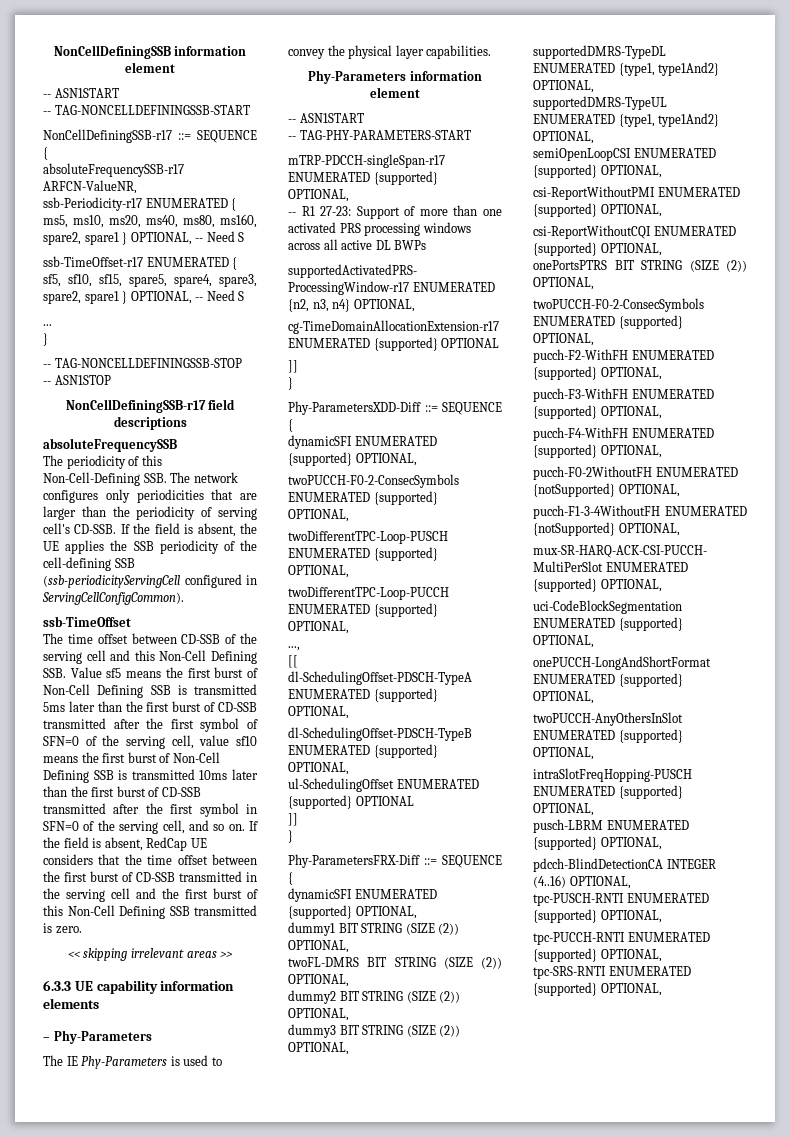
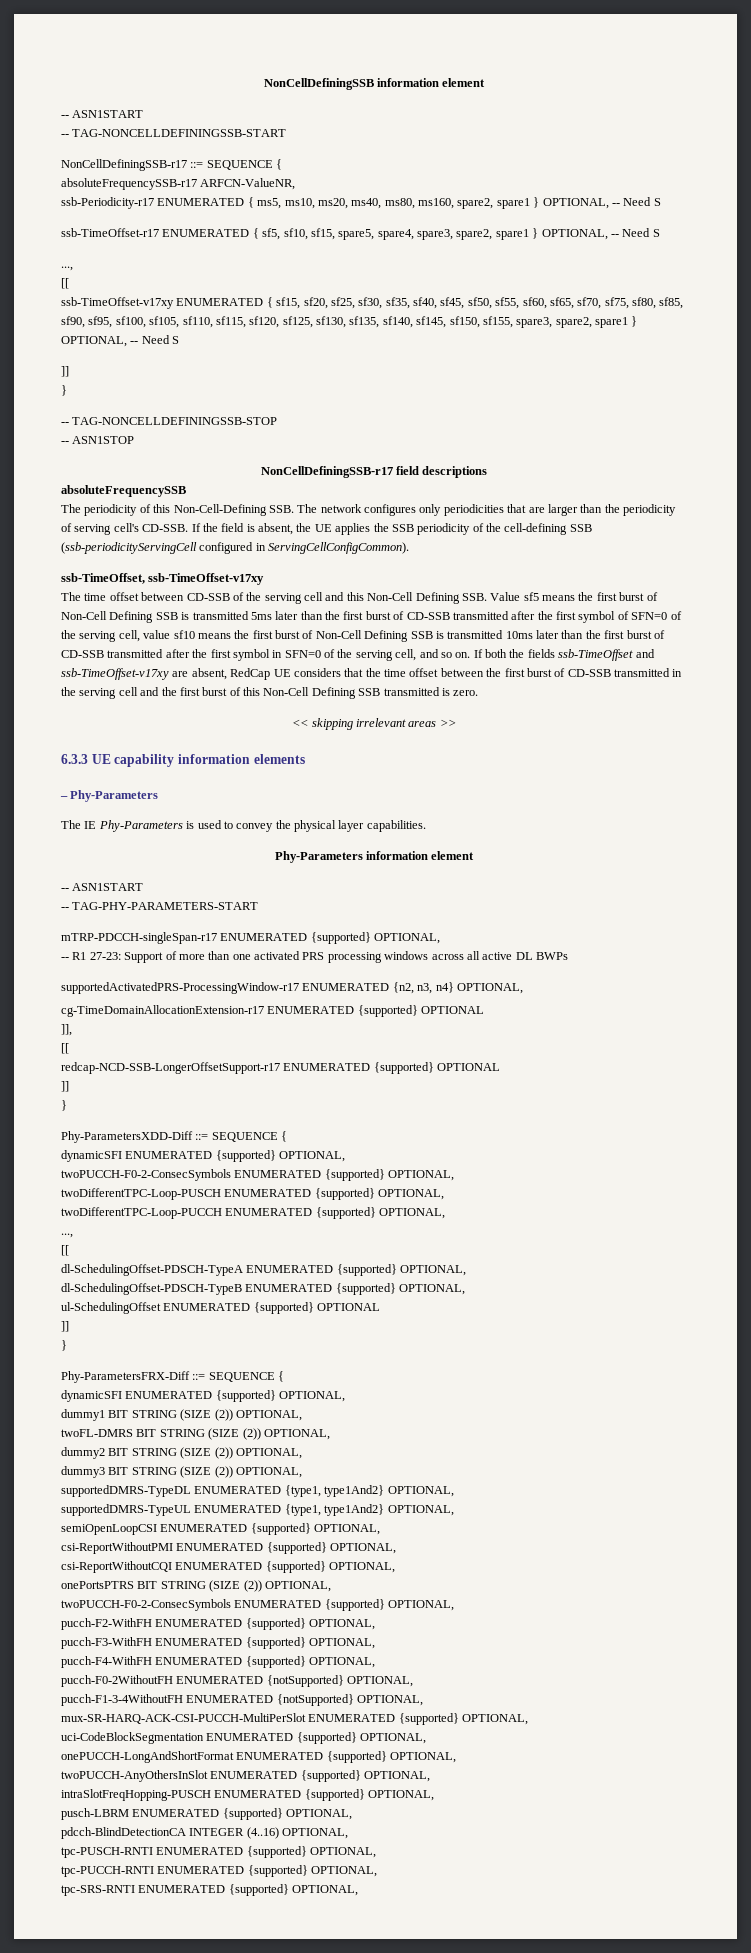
  ssb-TimeOffset-r17 ENUMERATED { sf5, sf10, sf15, spare5, spare4, spare3, spare2, spare1 } OPTIONAL, -- Need S
- ...
+ ...,
+ [[
+ ssb-TimeOffset-v17xy ENUMERATED { sf15, sf20, sf25, sf30, sf35, sf40, sf45, sf50, sf55, sf60, sf65, sf70, sf75, sf80, sf85, sf90, sf95, sf100, sf105, sf110, sf115, sf120, sf125, sf130, sf135, sf140, sf145, sf150, sf155, spare3, spare2, spare1 } OPTIONAL, -- Need S
+ ]]
- ssb-TimeOffset
+ ssb-TimeOffset, ssb-TimeOffset-v17xy
- If the field is absent, RedCap UE considers that the time offset between the first burst of CD-SSB transmitted in the serving cell and the first burst of this Non-Cell Defining SSB transmitted is zero.
+ If both the fields ssb-TimeOffset and ssb-TimeOffset-v17xy are absent, RedCap UE considers that the time offset between the first burst of CD-SSB transmitted in the serving cell and the first burst of this Non-Cell Defining SSB transmitted is zero.
+ ]],
+ [[
+ redcap-NCD-SSB-LongerOffsetSupport-r17 ENUMERATED {supported} OPTIONAL

